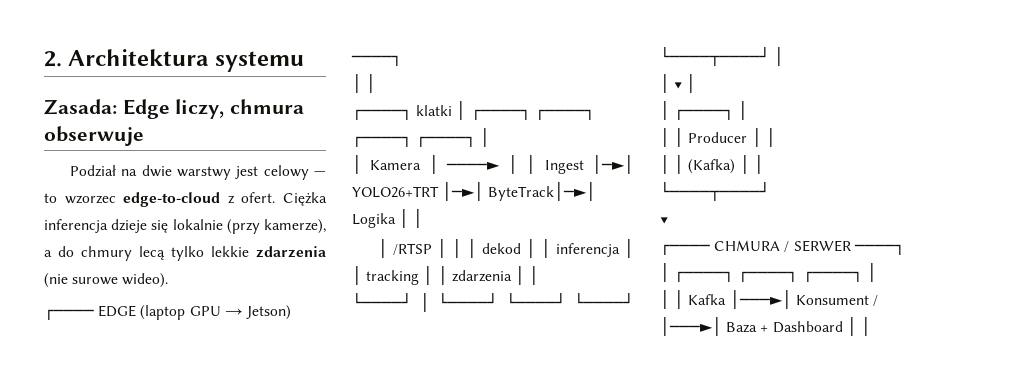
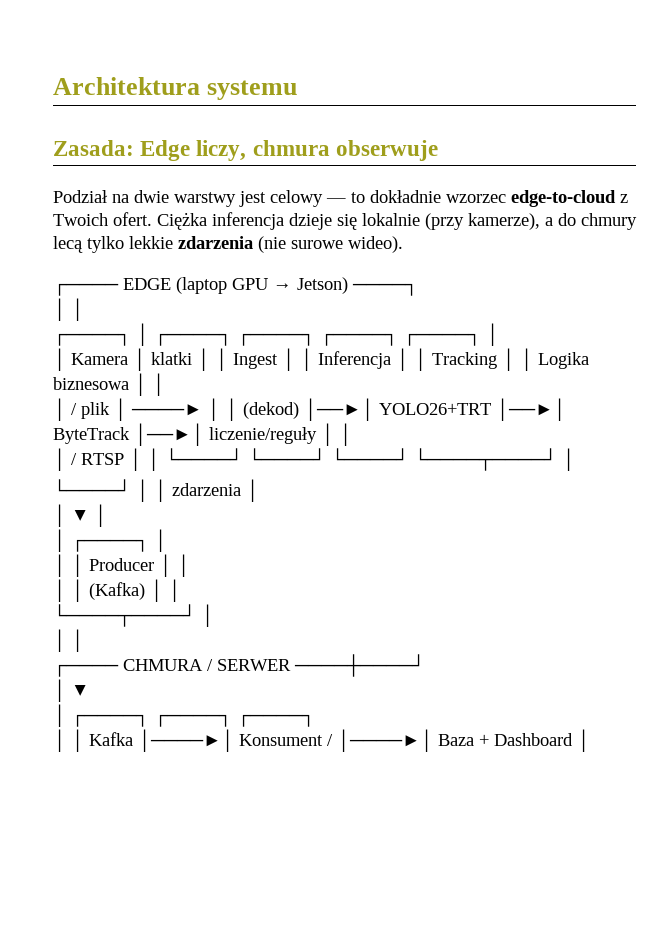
- 2. Architektura systemu
+ Architektura systemu
- Podział na dwie warstwy jest celowy — to wzorzec edge-to-cloud z ofert.
+ Podział na dwie warstwy jest celowy — to dokładnie wzorzec edge-to-cloud z Twoich ofert.
- ┌────┐ klatki │ ┌────┐ ┌────┐ ┌────┐ ┌────┐ │
+ ┌────┐ │ ┌────┐ ┌────┐ ┌────┐ ┌────┐ │
- │ Kamera │ ────► │ │ Ingest │─►│ YOLO26+TRT │─►│ ByteTrack│─►│ Logika │ │
- │ /RTSP │ │ │ dekod │ │ inferencja │ │ tracking │ │ zdarzenia │ │
- └────┘ │ └────┘ └────┘ └────┘ └────┬────┘ │
+ │ Kamera │ klatki │ │ Ingest │ │ Inferencja │ │ Tracking │ │ Logika biznesowa │ │
+ │ / plik │ ────► │ │ (dekod) │──►│ YOLO26+TRT │──►│ ByteTrack │──►│ liczenie/reguły │ │
+ │ / RTSP │ │ └────┘ └────┘ └────┘ └────┬────┘ │
+ └────┘ │ │ zdarzenia │
  │ │ (Kafka) │ │
- └────┬────┘
- ▼
+ └────┬────┘ │
+ │ │
- ┌──── CHMURA / SERWER ────┐
- │ ┌────┐ ┌────┐ ┌────┐ │
+ ┌──── CHMURA / SERWER ────┼────┘
+ │ ▼
+ │ ┌────┐ ┌────┐ ┌────┐
- │ │ Kafka │───►│ Konsument / │───►│ Baza + Dashboard │ │
+ │ │ Kafka │────►│ Konsument / │────►│ Baza + Dashboard │

